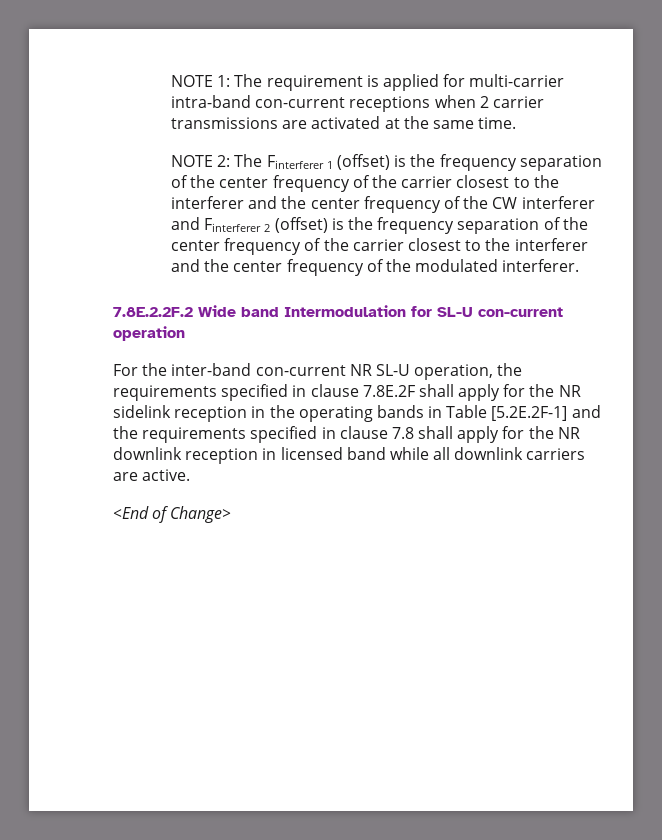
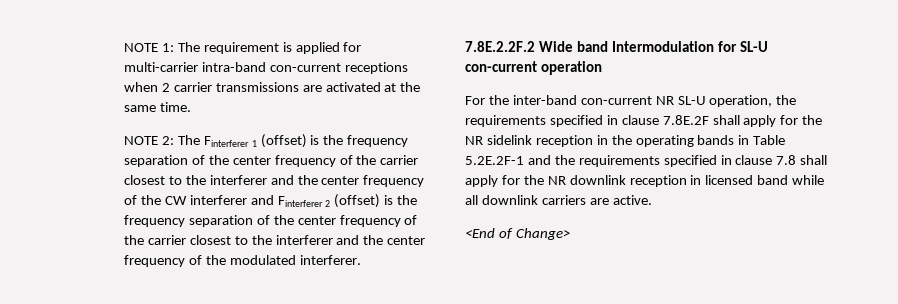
- For the inter-band con-current NR SL-U operation, the requirements specified in clause 7.8E.2F shall apply for the NR sidelink reception in the operating bands in Table [5.2E.2F-1] and the requirements specified in clause 7.8 shall apply for the NR downlink reception in licensed band while all downlink carriers are active.
+ For the inter-band con-current NR SL-U operation, the requirements specified in clause 7.8E.2F shall apply for the NR sidelink reception in the operating bands in Table 5.2E.2F-1 and the requirements specified in clause 7.8 shall apply for the NR downlink reception in licensed band while all downlink carriers are active.

